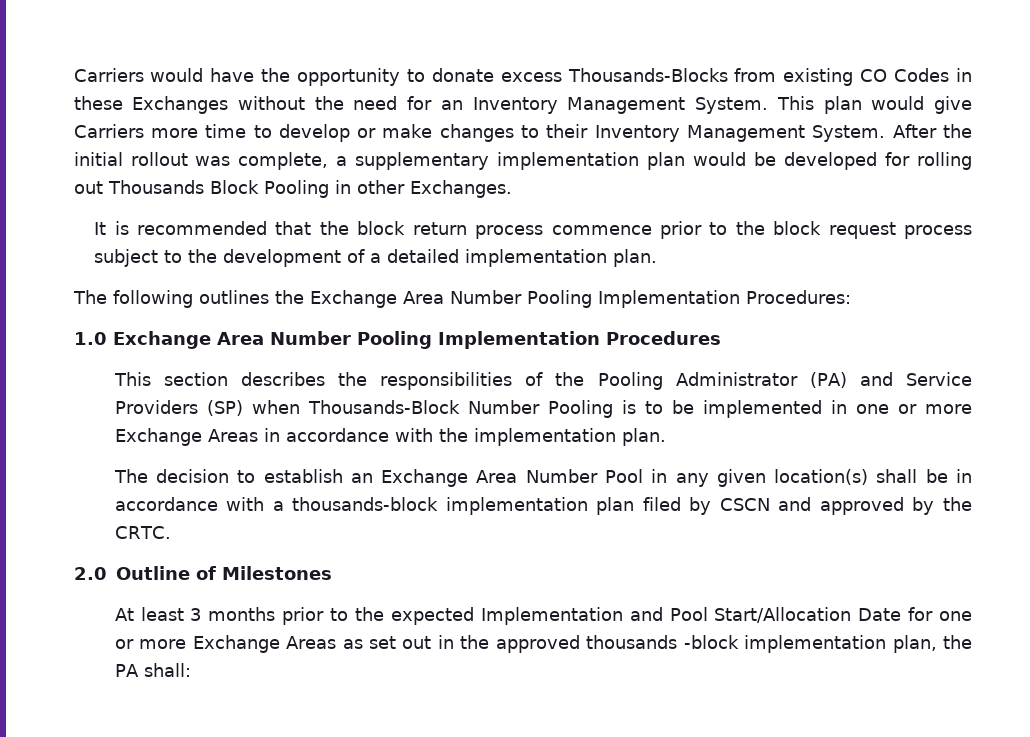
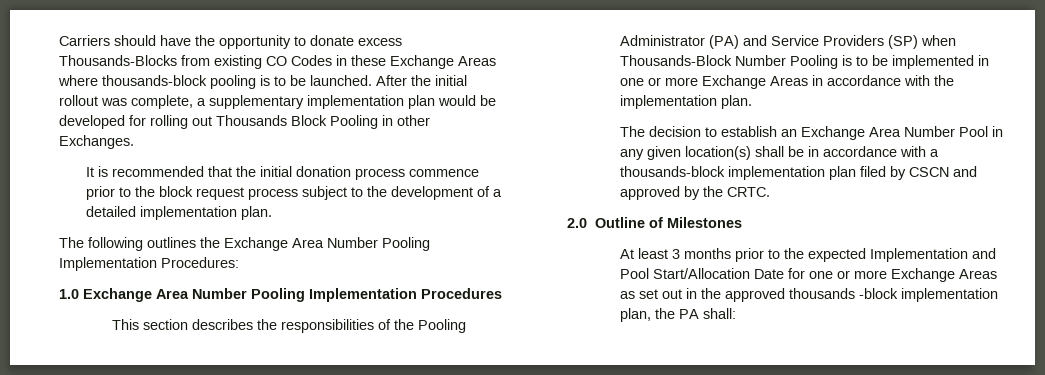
- Carriers would have the opportunity to donate excess Thousands-Blocks from existing CO Codes in these Exchanges without the need for an Inventory Management System. This plan would give Carriers more time to develop or make changes to their Inventory Management System.
+ Carriers should have the opportunity to donate excess Thousands-Blocks from existing CO Codes in these Exchange Areas where thousands-block pooling is to be launched.
- It is recommended that the block return process commence prior to the block request process subject to the development of a detailed implementation plan.
+ It is recommended that the initial donation process commence prior to the block request process subject to the development of a detailed implementation plan.

